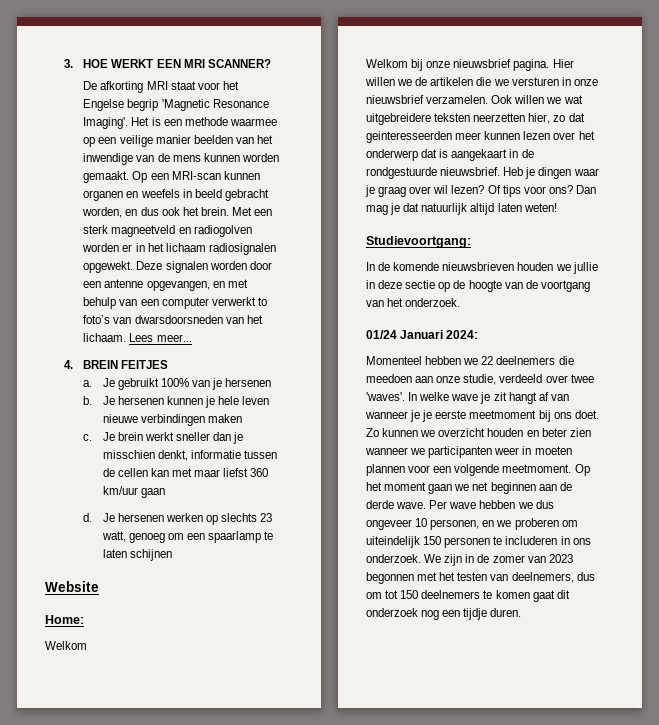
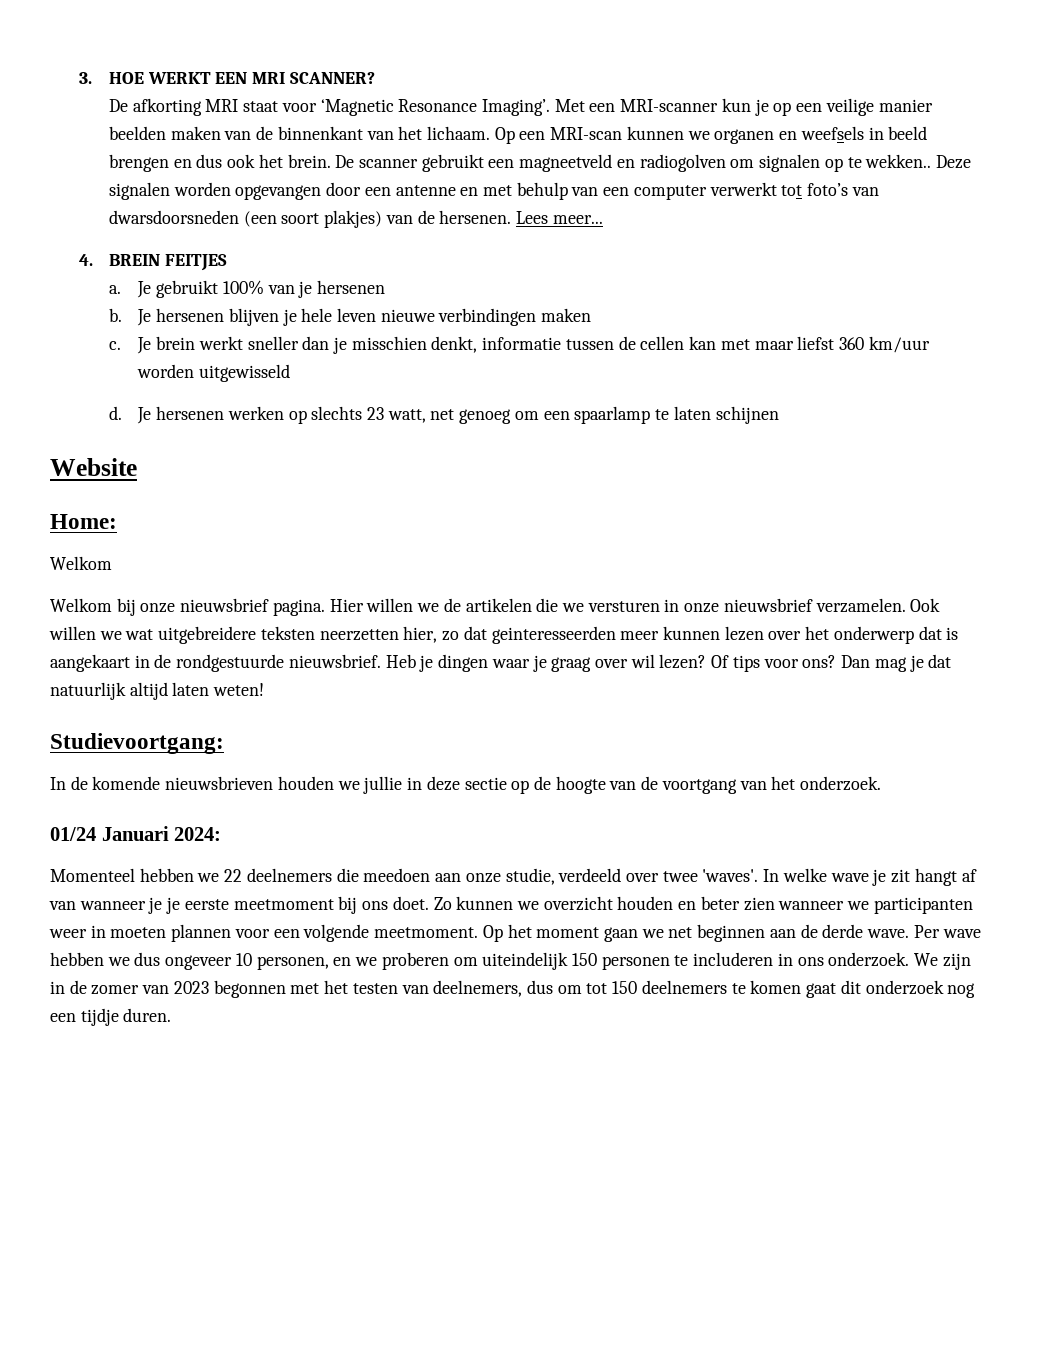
- De afkorting MRI staat voor het Engelse begrip 'Magnetic Resonance Imaging'. Het is een methode waarmee op een veilige manier beelden van het inwendige van de mens kunnen worden gemaakt.
+ De afkorting MRI staat voor ‘Magnetic Resonance Imaging’. Met een MRI-scanner kun je op een veilige manier beelden maken van de binnenkant van het lichaam.
- Op een MRI-scan kunnen organen en weefels in beeld gebracht worden, en dus ook het brein.
+ Op een MRI-scan kunnen we organen en weefsels in beeld brengen en dus ook het brein.
- Met een sterk magneetveld en radiogolven worden er in het lichaam radiosignalen opgewekt.
+ De scanner gebruikt een magneetveld en radiogolven om signalen op te wekken..
- Deze signalen worden door een antenne opgevangen, en met behulp van een computer verwerkt to foto’s van dwarsdoorsneden van het lichaam.
+ Deze signalen worden opgevangen door een antenne en met behulp van een computer verwerkt tot foto’s van dwarsdoorsneden (een soort plakjes) van de hersenen.
- Je hersenen kunnen je hele leven nieuwe verbindingen maken
+ Je hersenen blijven je hele leven nieuwe verbindingen maken
- Je brein werkt sneller dan je misschien denkt, informatie tussen de cellen kan met maar liefst 360 km/uur gaan
+ Je brein werkt sneller dan je misschien denkt, informatie tussen de cellen kan met maar liefst 360 km/uur worden uitgewisseld
- Je hersenen werken op slechts 23 watt, genoeg om een spaarlamp te laten schijnen
+ Je hersenen werken op slechts 23 watt, net genoeg om een spaarlamp te laten schijnen

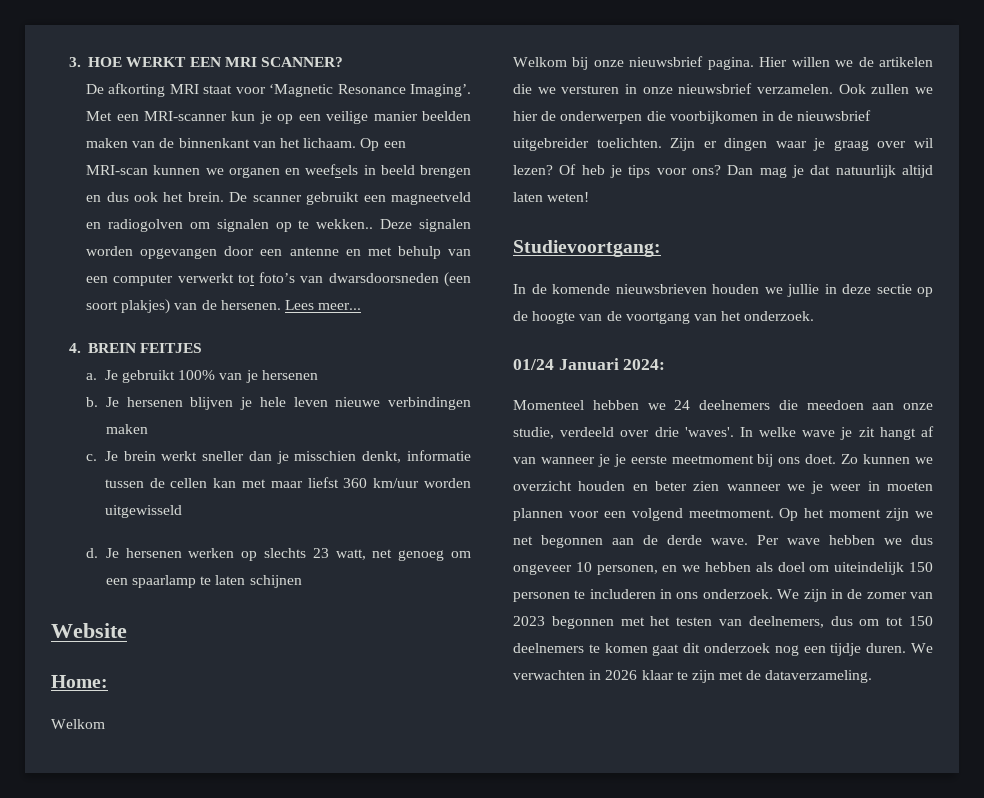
- Ook willen we wat uitgebreidere teksten neerzetten hier, zo dat geinteresseerden meer kunnen lezen over het onderwerp dat is aangekaart in de rondgestuurde nieuwsbrief. Heb je dingen waar je graag over wil lezen?
+ Ook zullen we hier de onderwerpen die voorbijkomen in de nieuwsbrief uitgebreider toelichten. Zijn er dingen waar je graag over wil lezen?
- Of tips voor ons?
+ Of heb je tips voor ons?
- Momenteel hebben we 22 deelnemers die meedoen aan onze studie, verdeeld over twee 'waves'.
+ Momenteel hebben we 24 deelnemers die meedoen aan onze studie, verdeeld over drie 'waves'.
- Zo kunnen we overzicht houden en beter zien wanneer we participanten weer in moeten plannen voor een volgende meetmoment.
+ Zo kunnen we overzicht houden en beter zien wanneer we je weer in moeten plannen voor een volgend meetmoment.
- Op het moment gaan we net beginnen aan de derde wave.
+ Op het moment zijn we net begonnen aan de derde wave.
- Per wave hebben we dus ongeveer 10 personen, en we proberen om uiteindelijk 150 personen te includeren in ons onderzoek.
+ Per wave hebben we dus ongeveer 10 personen, en we hebben als doel om uiteindelijk 150 personen te includeren in ons onderzoek.
+ We verwachten in 2026 klaar te zijn met de dataverzameling.

